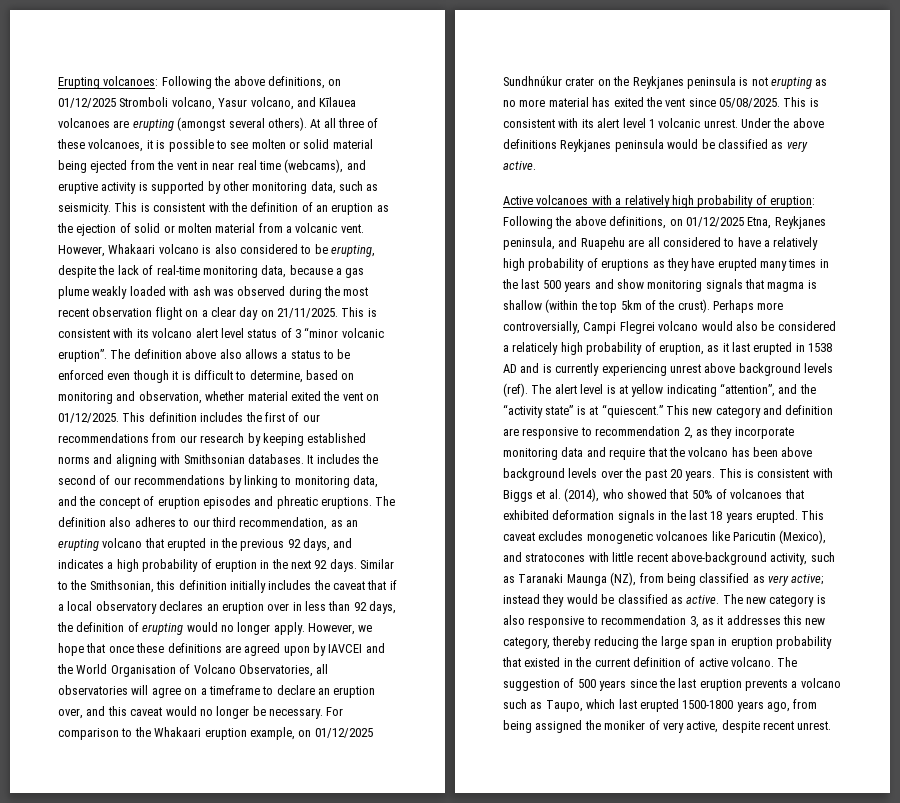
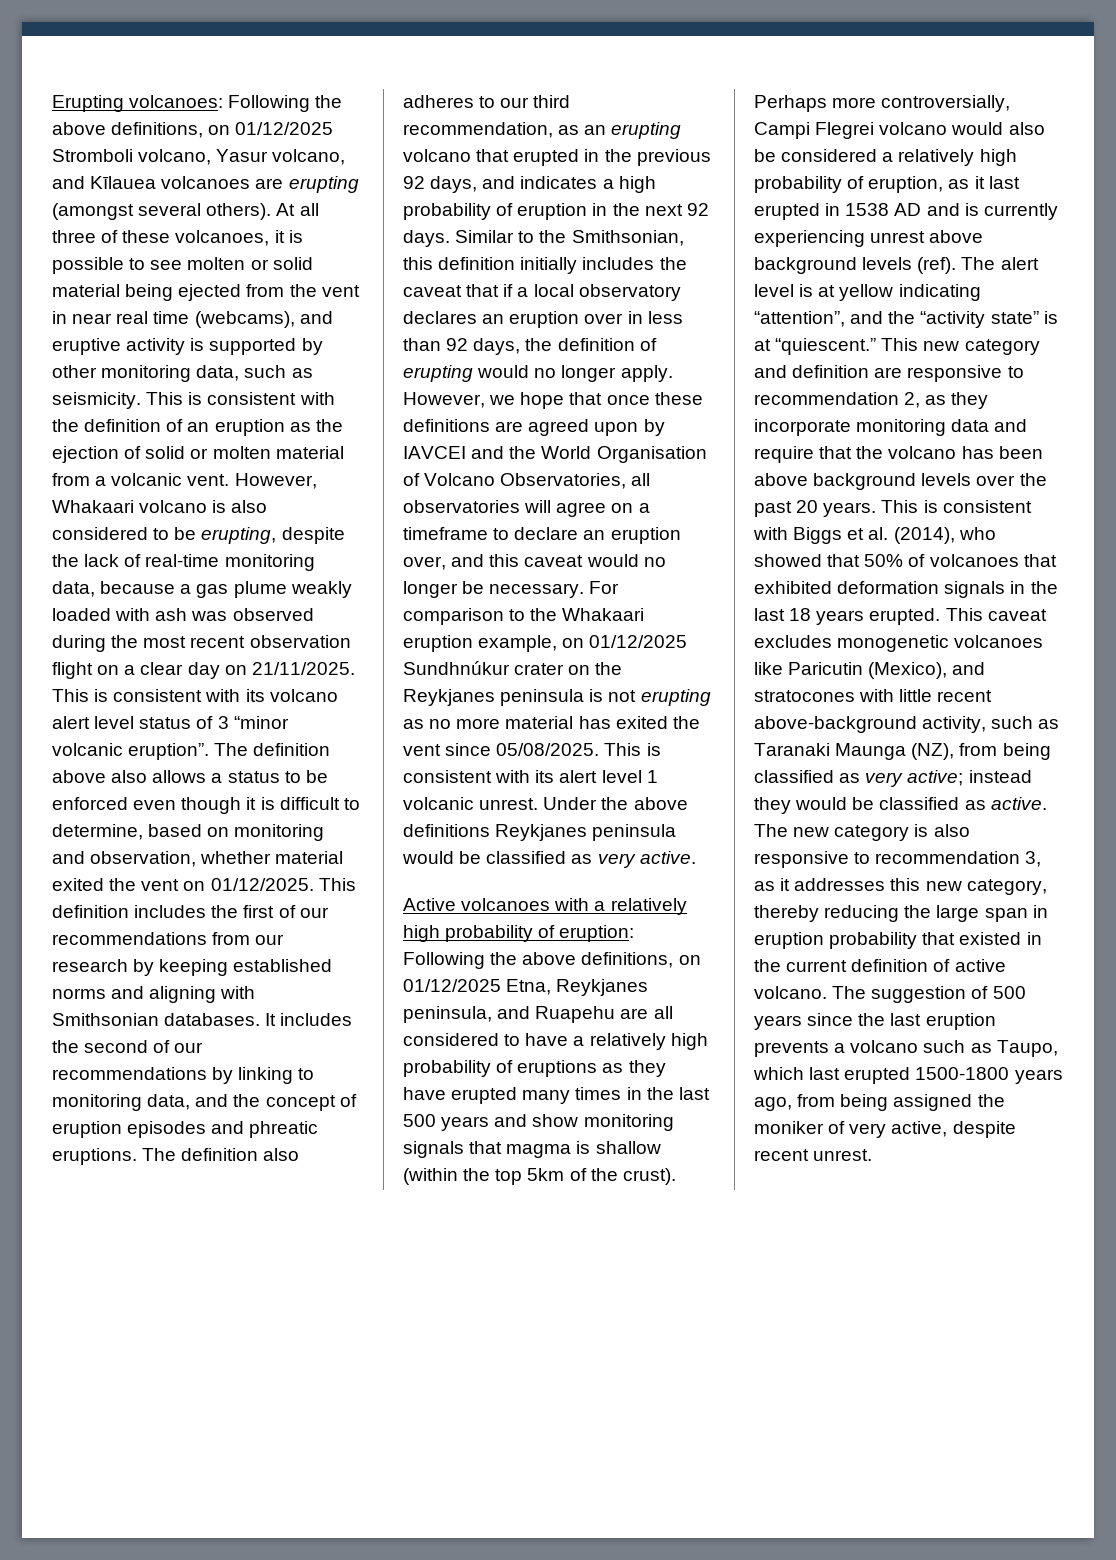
- Perhaps more controversially, Campi Flegrei volcano would also be considered a relaticely high probability of eruption, as it last erupted in 1538 AD and is currently experiencing unrest above background levels (ref).
+ Perhaps more controversially, Campi Flegrei volcano would also be considered a relatively high probability of eruption, as it last erupted in 1538 AD and is currently experiencing unrest above background levels (ref).

